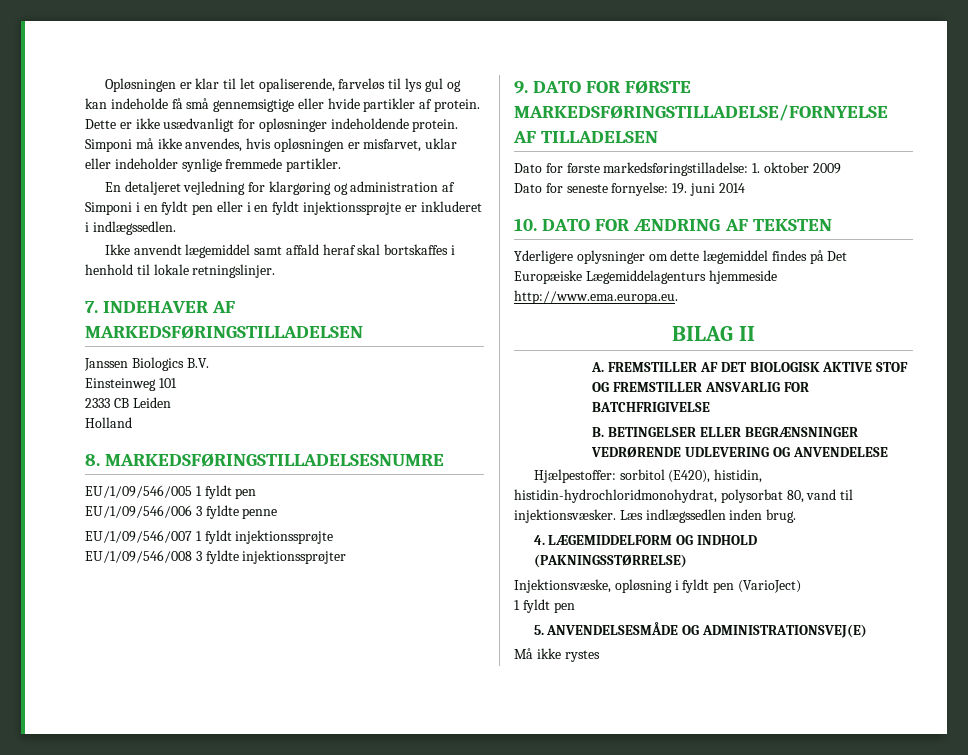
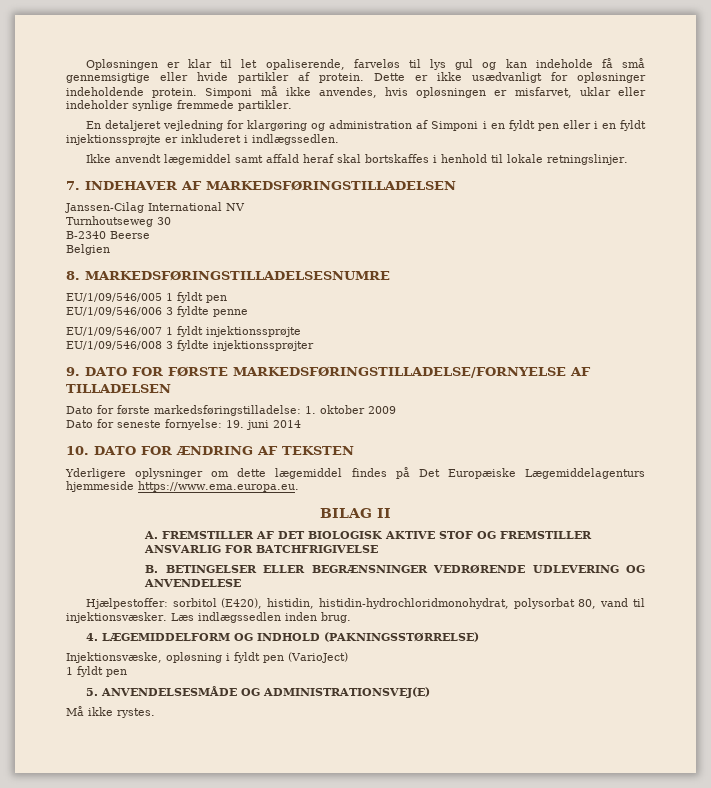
- Janssen Biologics B.V.
- Einsteinweg 101
- 2333 CB Leiden
- Holland
+ Janssen-Cilag International NV
+ Turnhoutseweg 30
+ B-2340 Beerse
+ Belgien
- Yderligere oplysninger om dette lægemiddel findes på Det Europæiske Lægemiddelagenturs hjemmeside http://www.ema.europa.eu.
+ Yderligere oplysninger om dette lægemiddel findes på Det Europæiske Lægemiddelagenturs hjemmeside https://www.ema.europa.eu.
- Må ikke rystes
+ Må ikke rystes.

